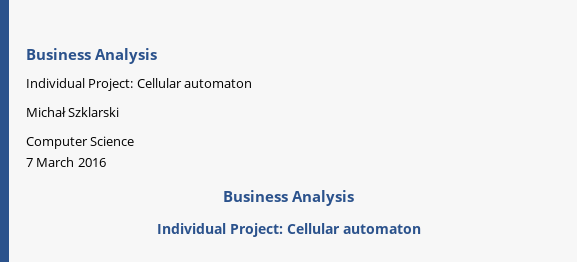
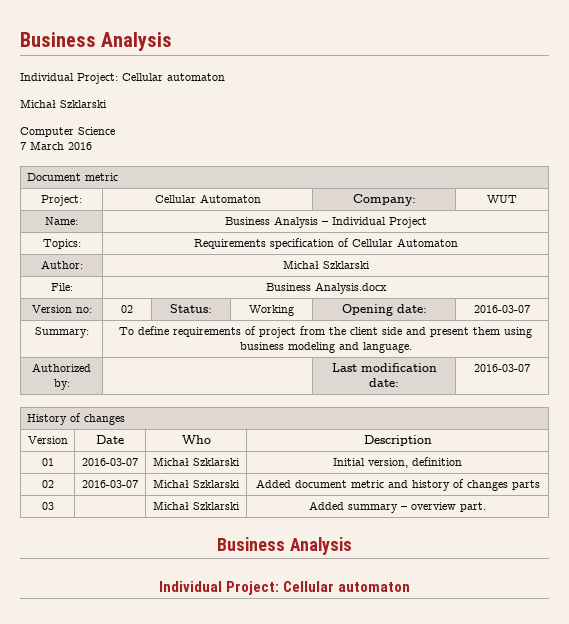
+ Document metric
+ Project: | Cellular Automaton | Company: | WUT
+ Name: | Business Analysis – Individual Project
+ Topics: | Requirements specification of Cellular Automaton
+ Author: | Michał Szklarski
+ File: | Business Analysis.docx
+ Version no: | 02 | Status: | Working | Opening date: | 2016-03-07
+ Summary: | To define requirements of project from the client side and present them using business modeling and language.
+ Authorized by: | | Last modification date: | 2016-03-07
+ History of changes
+ Version | Date | Who | Description
+ 01 | 2016-03-07 | Michał Szklarski | Initial version, definition
+ 02 | 2016-03-07 | Michał Szklarski | Added document metric and history of changes parts
+ 03 | | Michał Szklarski | Added summary – overview part.

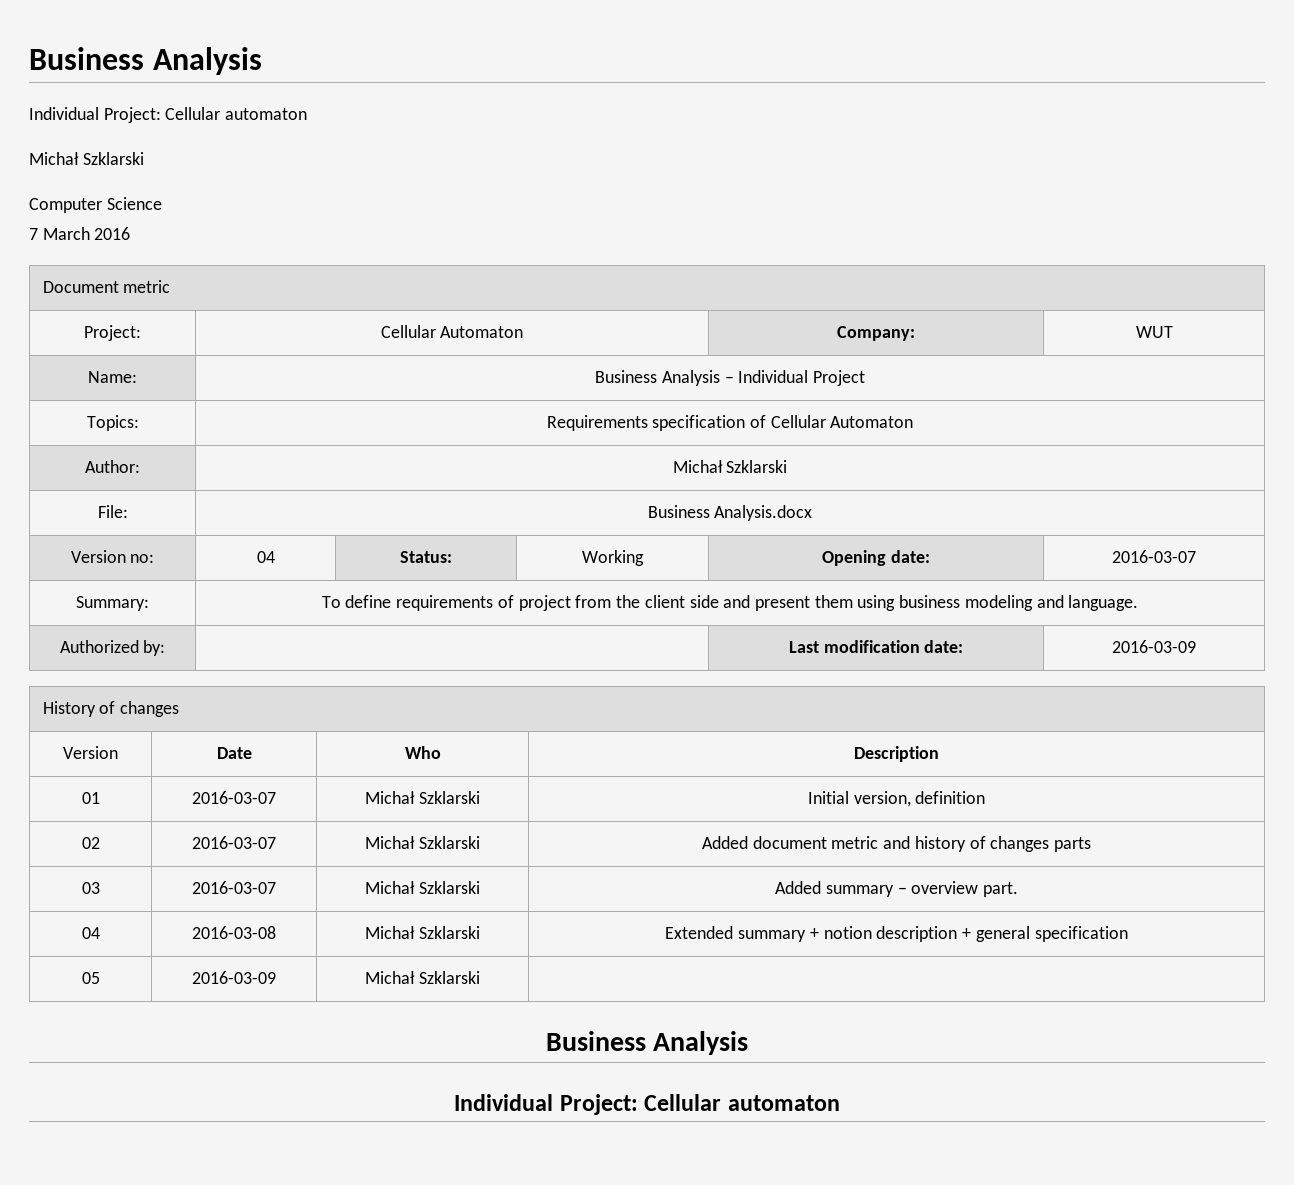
- Version no: | 02 | Status: | Working | Opening date: | 2016-03-07
+ Version no: | 04 | Status: | Working | Opening date: | 2016-03-07
- Authorized by: | | Last modification date: | 2016-03-07
+ Authorized by: | | Last modification date: | 2016-03-09
- 03 | | Michał Szklarski | Added summary – overview part.
+ 03 | 2016-03-07 | Michał Szklarski | Added summary – overview part.
+ 04 | 2016-03-08 | Michał Szklarski | Extended summary + notion description + general specification
+ 05 | 2016-03-09 | Michał Szklarski |

